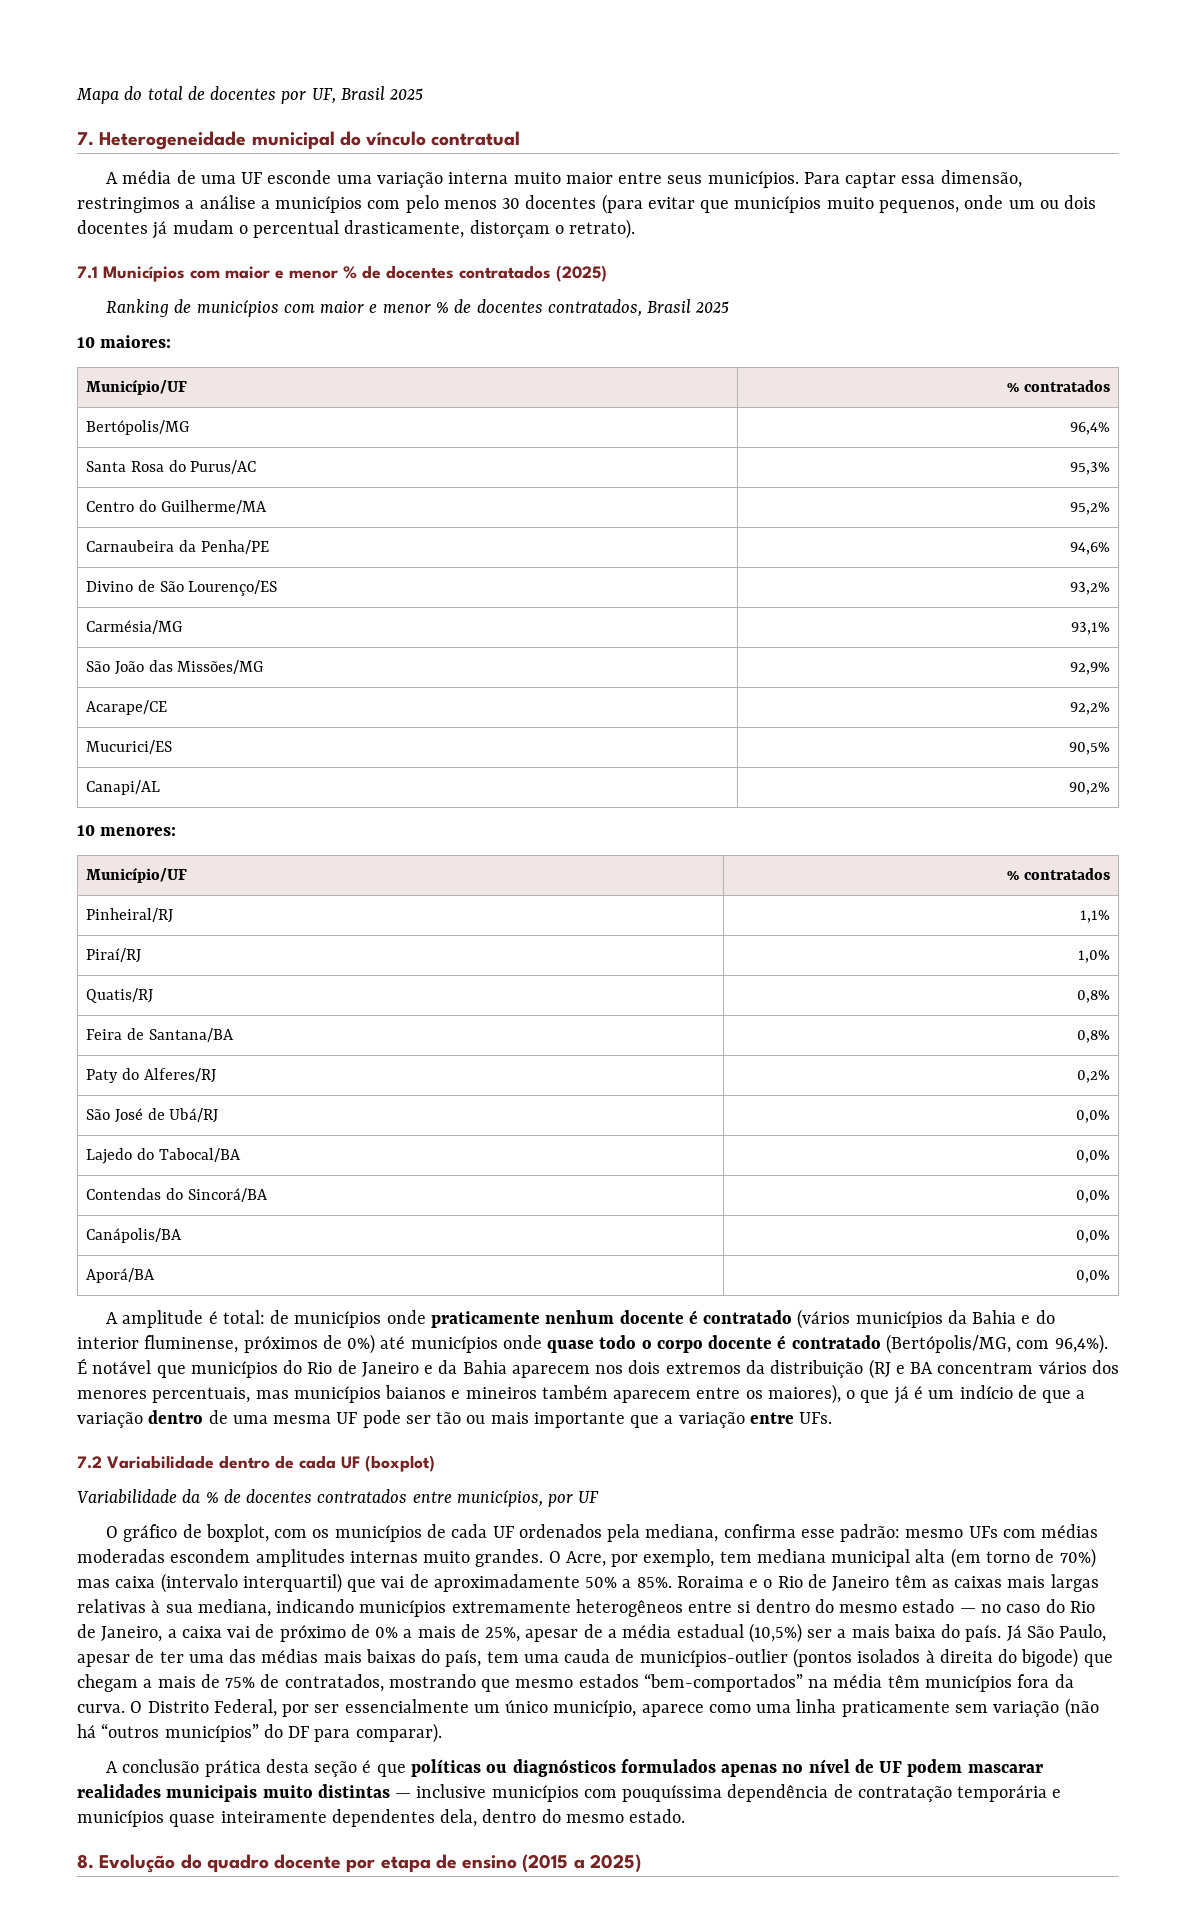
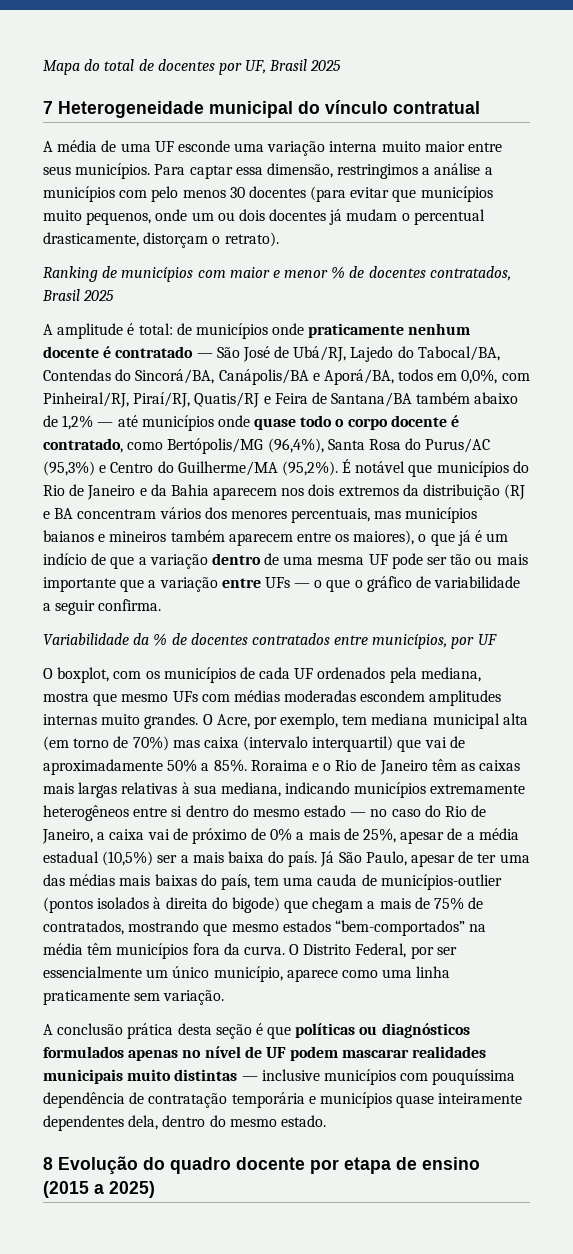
- 7. Heterogeneidade municipal do vínculo contratual
+ 7 Heterogeneidade municipal do vínculo contratual
- 7.1 Municípios com maior e menor % de docentes contratados (2025)
- 10 maiores:
- Município/UF | % contratados
- Bertópolis/MG | 96,4%
- Santa Rosa do Purus/AC | 95,3%
- Centro do Guilherme/MA | 95,2%
- Carnaubeira da Penha/PE | 94,6%
- Divino de São Lourenço/ES | 93,2%
- Carmésia/MG | 93,1%
- São João das Missões/MG | 92,9%
- Acarape/CE | 92,2%
- Mucurici/ES | 90,5%
- Canapi/AL | 90,2%
- 10 menores:
- Município/UF | % contratados
- Pinheiral/RJ | 1,1%
- Piraí/RJ | 1,0%
- Quatis/RJ | 0,8%
- Feira de Santana/BA | 0,8%
- Paty do Alferes/RJ | 0,2%
- São José de Ubá/RJ | 0,0%
- Lajedo do Tabocal/BA | 0,0%
- Contendas do Sincorá/BA | 0,0%
- Canápolis/BA | 0,0%
- Aporá/BA | 0,0%
- A amplitude é total: de municípios onde praticamente nenhum docente é contratado (vários municípios da Bahia e do interior fluminense, próximos de 0%) até municípios onde quase todo o corpo docente é contratado (Bertópolis/MG, com 96,4%).
+ A amplitude é total: de municípios onde praticamente nenhum docente é contratado — São José de Ubá/RJ, Lajedo do Tabocal/BA, Contendas do Sincorá/BA, Canápolis/BA e Aporá/BA, todos em 0,0%, com Pinheiral/RJ, Piraí/RJ, Quatis/RJ e Feira de Santana/BA também abaixo de 1,2% — até municípios onde quase todo o corpo docente é contratado, como Bertópolis/MG (96,4%), Santa Rosa do Purus/AC (95,3%) e Centro do Guilherme/MA (95,2%).
- É notável que municípios do Rio de Janeiro e da Bahia aparecem nos dois extremos da distribuição (RJ e BA concentram vários dos menores percentuais, mas municípios baianos e mineiros também aparecem entre os maiores), o que já é um indício de que a variação dentro de uma mesma UF pode ser tão ou mais importante que a variação entre UFs.
- 7.2 Variabilidade dentro de cada UF (boxplot)
+ É notável que municípios do Rio de Janeiro e da Bahia aparecem nos dois extremos da distribuição (RJ e BA concentram vários dos menores percentuais, mas municípios baianos e mineiros também aparecem entre os maiores), o que já é um indício de que a variação dentro de uma mesma UF pode ser tão ou mais importante que a variação entre UFs — o que o gráfico de variabilidade a seguir confirma.
- O gráfico de boxplot, com os municípios de cada UF ordenados pela mediana, confirma esse padrão: mesmo UFs com médias moderadas escondem amplitudes internas muito grandes.
+ O boxplot, com os municípios de cada UF ordenados pela mediana, mostra que mesmo UFs com médias moderadas escondem amplitudes internas muito grandes.
- O Distrito Federal, por ser essencialmente um único município, aparece como uma linha praticamente sem variação (não há “outros municípios” do DF para comparar).
+ O Distrito Federal, por ser essencialmente um único município, aparece como uma linha praticamente sem variação.
- 8. Evolução do quadro docente por etapa de ensino (2015 a 2025)
+ 8 Evolução do quadro docente por etapa de ensino (2015 a 2025)

